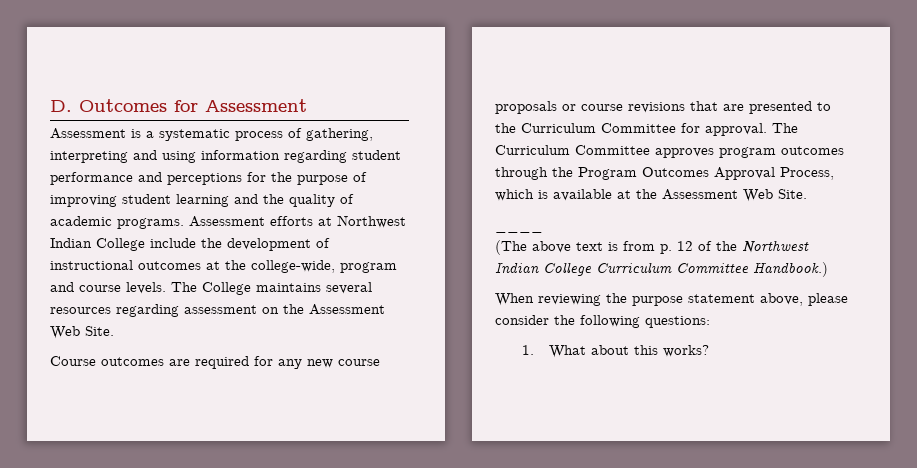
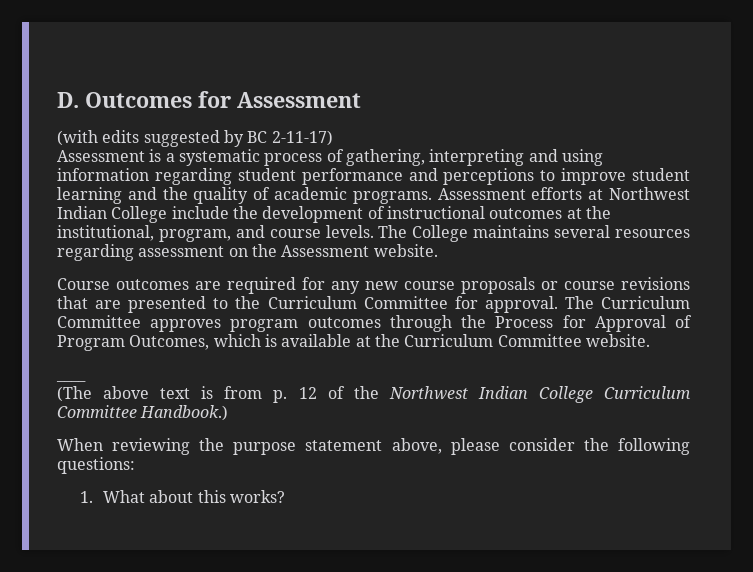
+ (with edits suggested by BC 2-11-17)
- Assessment is a systematic process of gathering, interpreting and using information regarding student performance and perceptions for the purpose of improving student learning and the quality of academic programs.
+ Assessment is a systematic process of gathering, interpreting and using information regarding student performance and perceptions to improve student learning and the quality of academic programs.
- Assessment efforts at Northwest Indian College include the development of instructional outcomes at the college-wide, program and course levels.
+ Assessment efforts at Northwest Indian College include the development of instructional outcomes at the institutional, program, and course levels.
- The College maintains several resources regarding assessment on the Assessment Web Site.
+ The College maintains several resources regarding assessment on the Assessment website.
- The Curriculum Committee approves program outcomes through the Program Outcomes Approval Process, which is available at the Assessment Web Site.
+ The Curriculum Committee approves program outcomes through the Process for Approval of Program Outcomes, which is available at the Curriculum Committee website.

